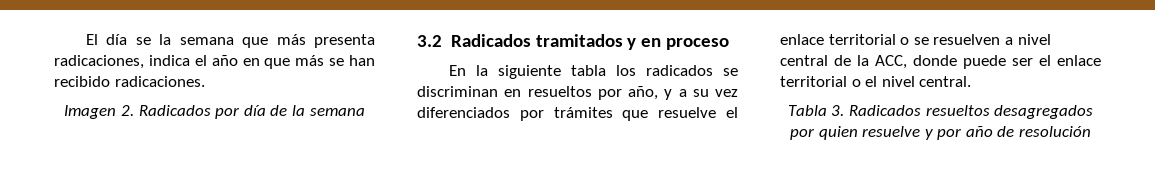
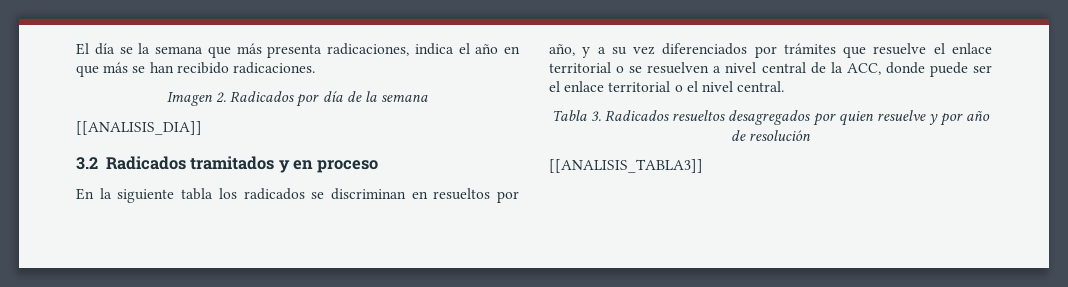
+ [[ANALISIS_DIA]]
+ [[ANALISIS_TABLA3]]

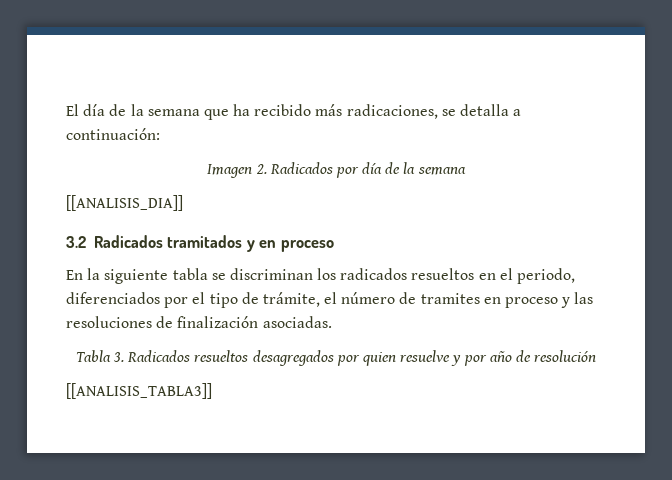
- El día se la semana que más presenta radicaciones, indica el año en que más se han recibido radicaciones.
+ El día de la semana que ha recibido más radicaciones, se detalla a continuación:
- En la siguiente tabla los radicados se discriminan en resueltos por año, y a su vez diferenciados por trámites que resuelve el enlace territorial o se resuelven a nivel central de la ACC, donde puede ser el enlace territorial o el nivel central.
+ En la siguiente tabla se discriminan los radicados resueltos en el periodo, diferenciados por el tipo de trámite, el número de tramites en proceso y las resoluciones de finalización asociadas.

